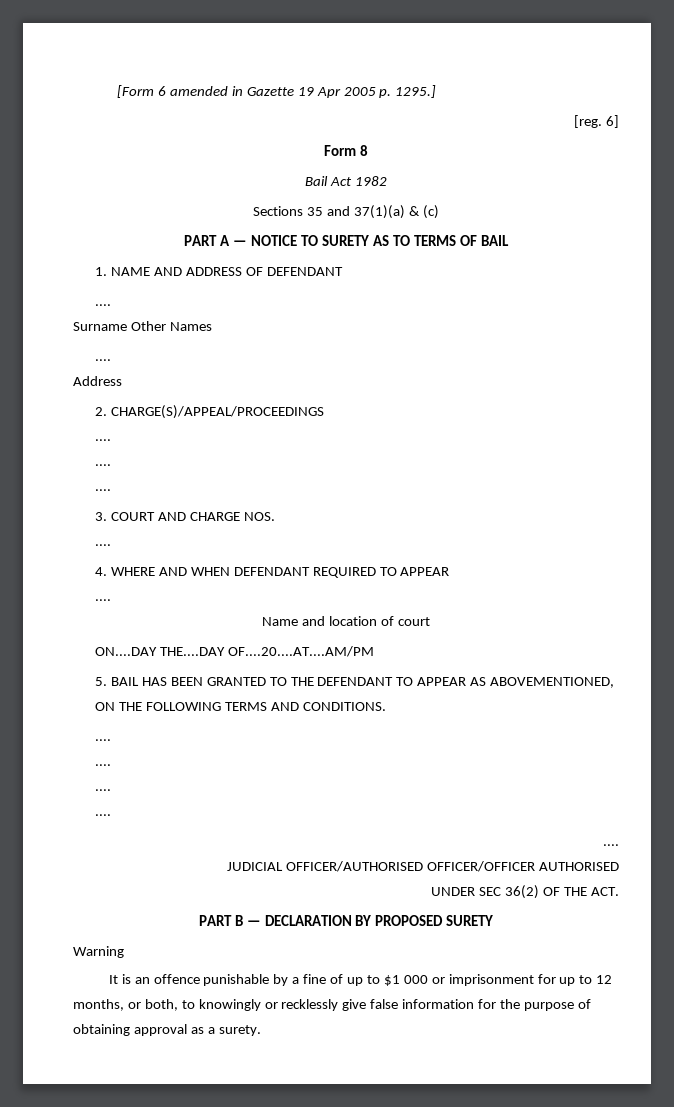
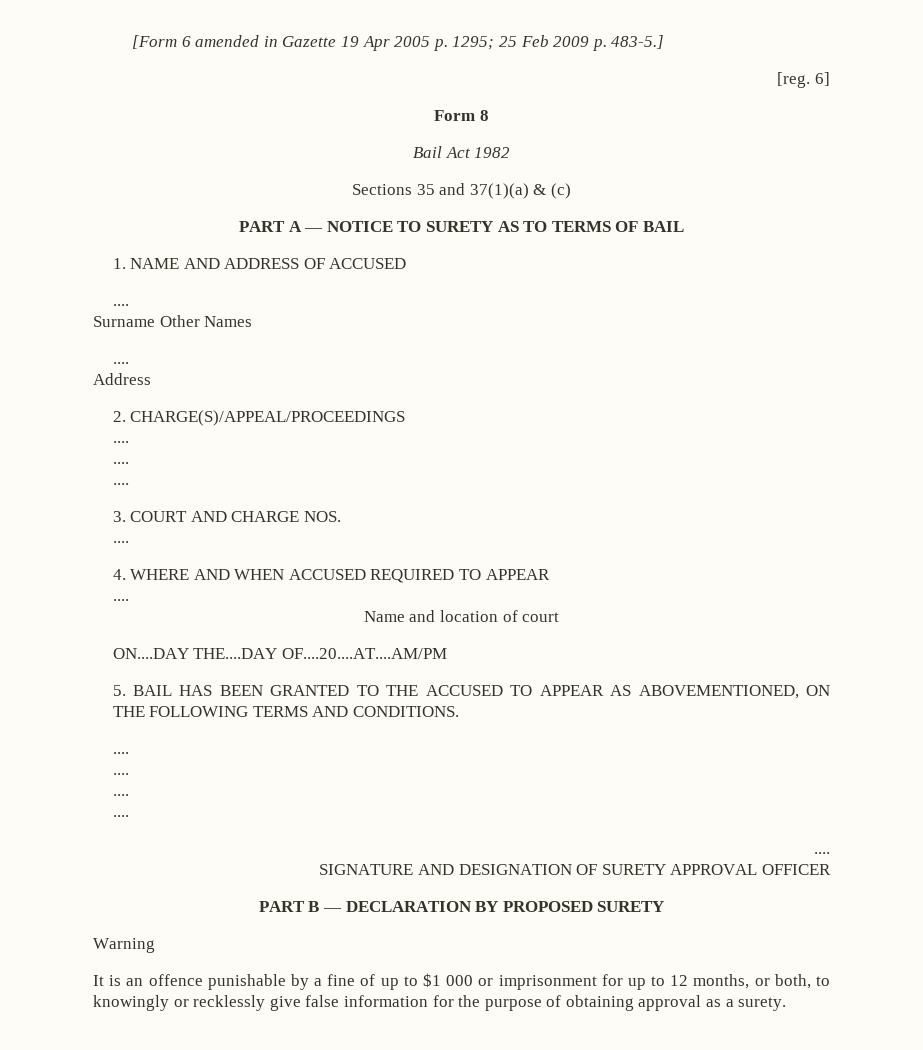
- [Form 6 amended in Gazette 19 Apr 2005 p. 1295.]
+ [Form 6 amended in Gazette 19 Apr 2005 p. 1295; 25 Feb 2009 p. 483-5.]
- 1. NAME AND ADDRESS OF DEFENDANT
+ 1. NAME AND ADDRESS OF ACCUSED
- 4. WHERE AND WHEN DEFENDANT REQUIRED TO APPEAR
+ 4. WHERE AND WHEN ACCUSED REQUIRED TO APPEAR
- 5. BAIL HAS BEEN GRANTED TO THE DEFENDANT TO APPEAR AS ABOVEMENTIONED, ON THE FOLLOWING TERMS AND CONDITIONS.
+ 5. BAIL HAS BEEN GRANTED TO THE ACCUSED TO APPEAR AS ABOVEMENTIONED, ON THE FOLLOWING TERMS AND CONDITIONS.
- JUDICIAL OFFICER/AUTHORISED OFFICER/OFFICER AUTHORISED
- UNDER SEC 36(2) OF THE ACT.
+ SIGNATURE AND DESIGNATION OF SURETY APPROVAL OFFICER

